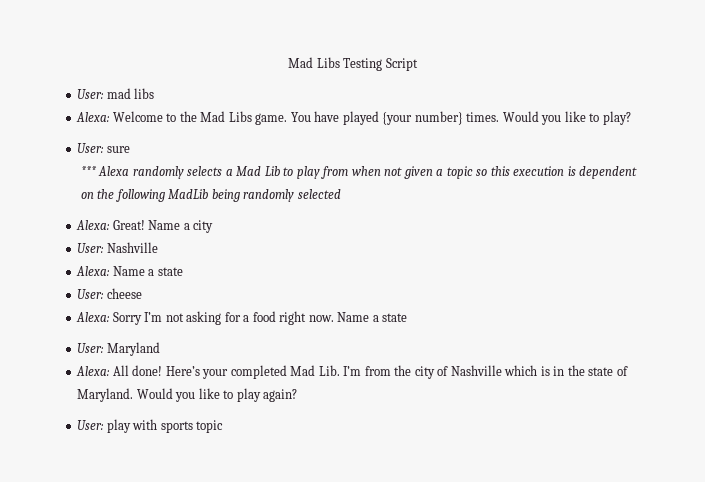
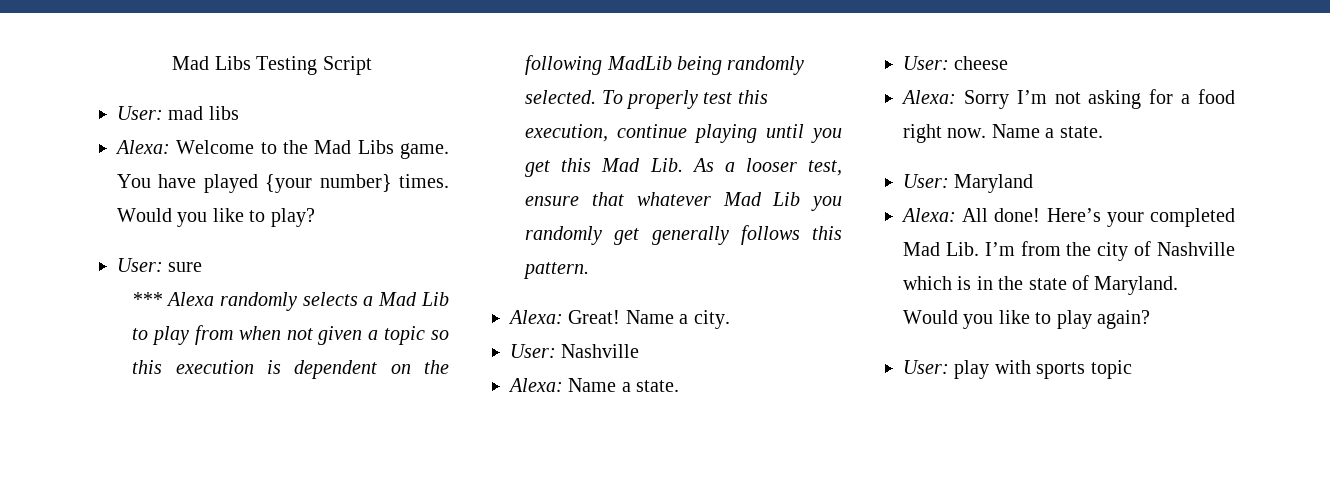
- *** Alexa randomly selects a Mad Lib to play from when not given a topic so this execution is dependent on the following MadLib being randomly selected
+ *** Alexa randomly selects a Mad Lib to play from when not given a topic so this execution is dependent on the following MadLib being randomly selected. To properly test this execution, continue playing until you get this Mad Lib. As a looser test, ensure that whatever Mad Lib you randomly get generally follows this pattern.
- Name a city
+ Name a city.
- Alexa: Name a state
+ Alexa: Name a state.
- Alexa: Sorry I’m not asking for a food right now. Name a state
+ Alexa: Sorry I’m not asking for a food right now. Name a state.

